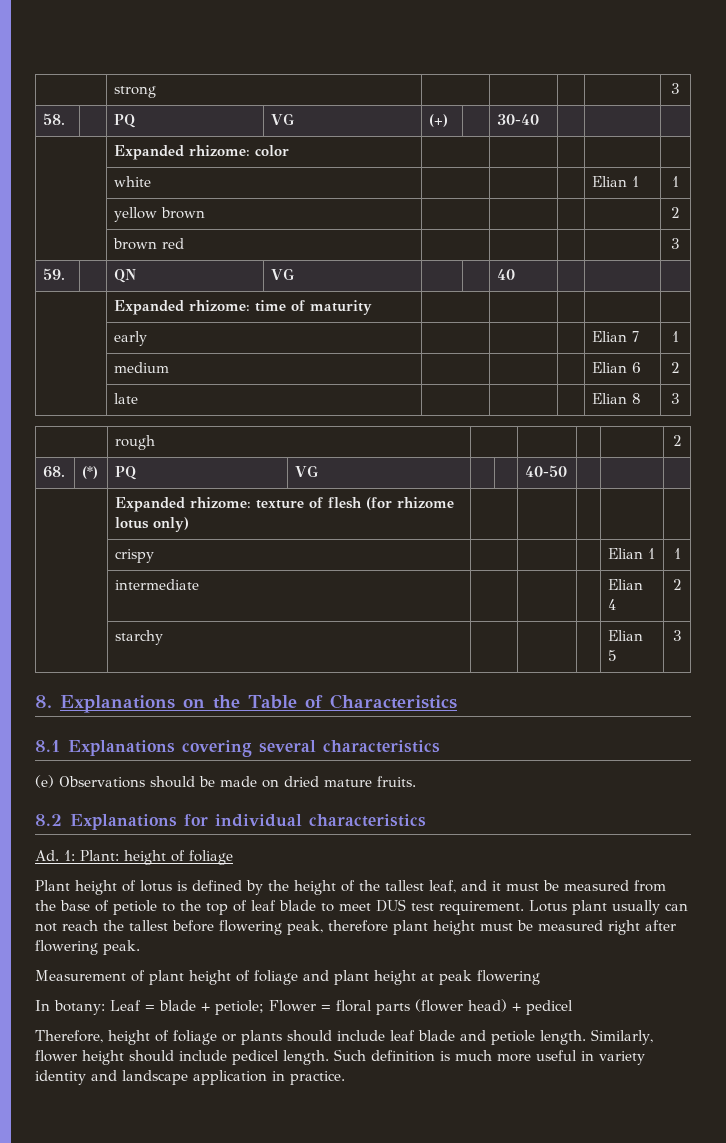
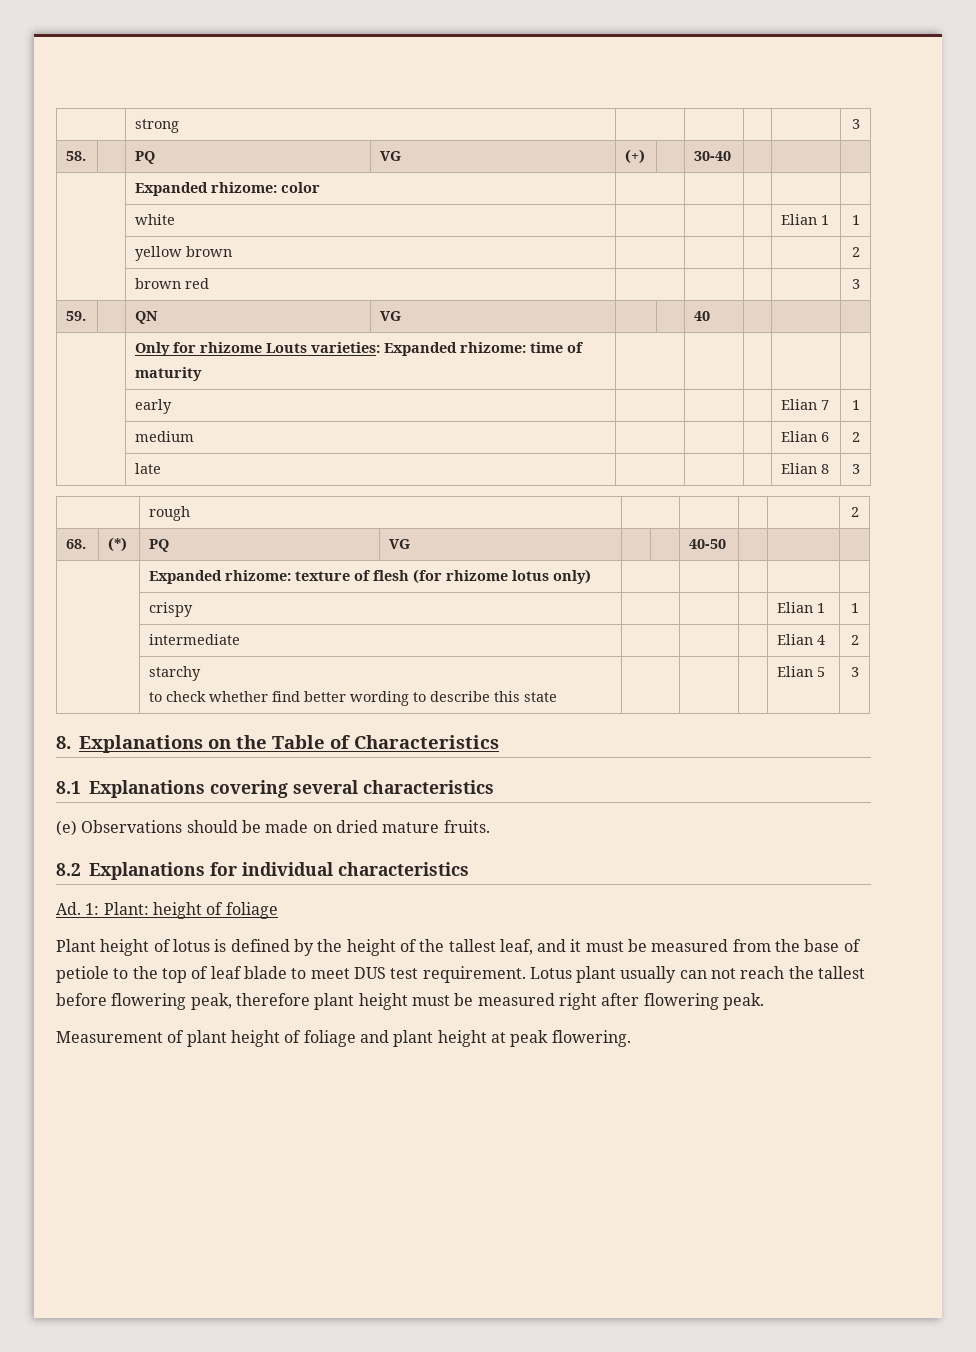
- | Expanded rhizome: time of maturity | | | | |
+ | Only for rhizome Louts varieties: Expanded rhizome: time of maturity | | | | |
- | starchy | | | | Elian 5 | 3
+ | starchy
+ to check whether find better wording to describe this state | | | | Elian 5 | 3
- Measurement of plant height of foliage and plant height at peak flowering
- In botany: Leaf = blade + petiole; Flower = floral parts (flower head) + pedicel
- Therefore, height of foliage or plants should include leaf blade and petiole length. Similarly, flower height should include pedicel length. Such definition is much more useful in variety identity and landscape application in practice.
+ Measurement of plant height of foliage and plant height at peak flowering.

